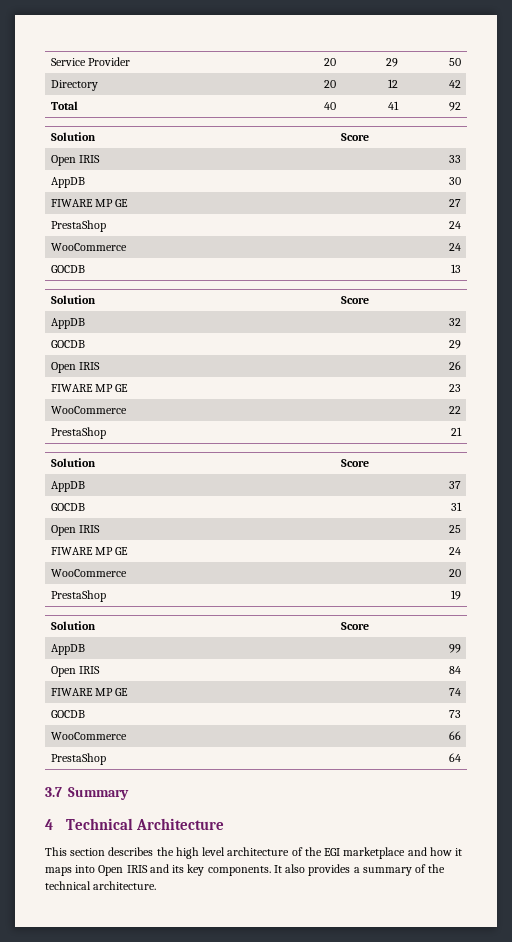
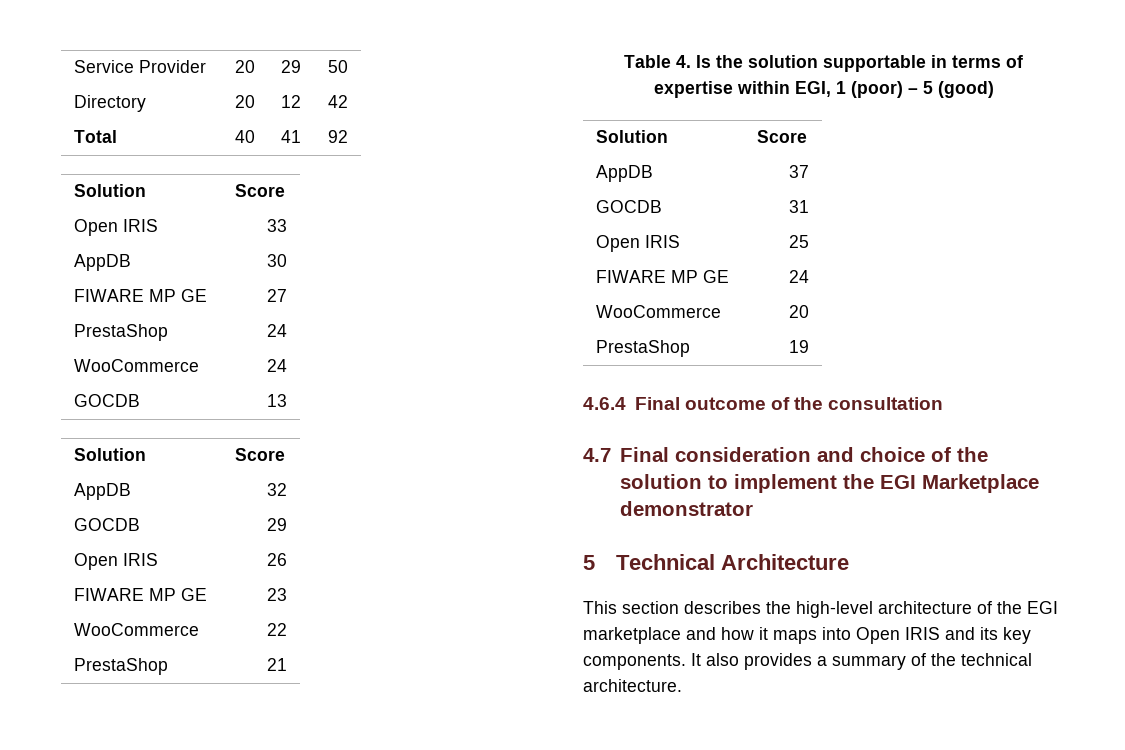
+ Table 4. Is the solution supportable in terms of expertise within EGI, 1 (poor) – 5 (good)
  PrestaShop | 19
- Solution | Score
- AppDB | 99
- Open IRIS | 84
- FIWARE MP GE | 74
- GOCDB | 73
- WooCommerce | 66
- PrestaShop | 64
- 3.7 Summary
- 4 Technical Architecture
+ 4.6.4 Final outcome of the consultation
+ 4.7 Final consideration and choice of the solution to implement the EGI Marketplace demonstrator
+ 5 Technical Architecture
- This section describes the high level architecture of the EGI marketplace and how it maps into Open IRIS and its key components.
+ This section describes the high-level architecture of the EGI marketplace and how it maps into Open IRIS and its key components.

